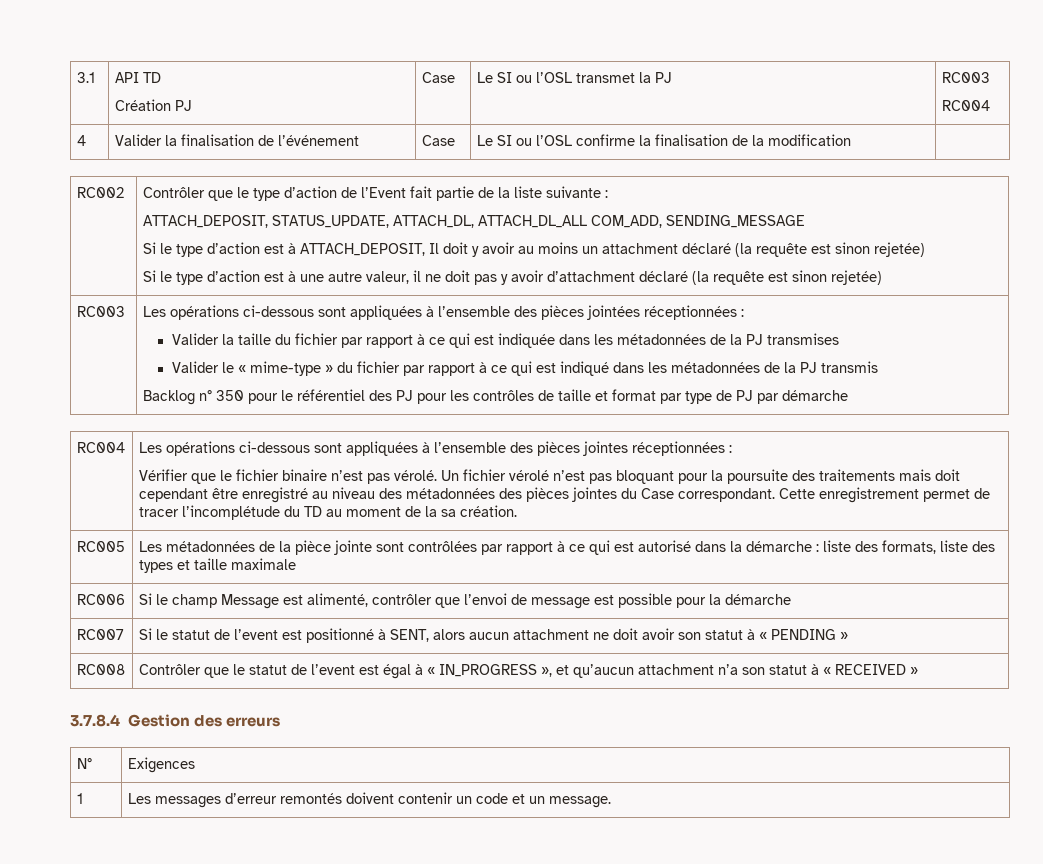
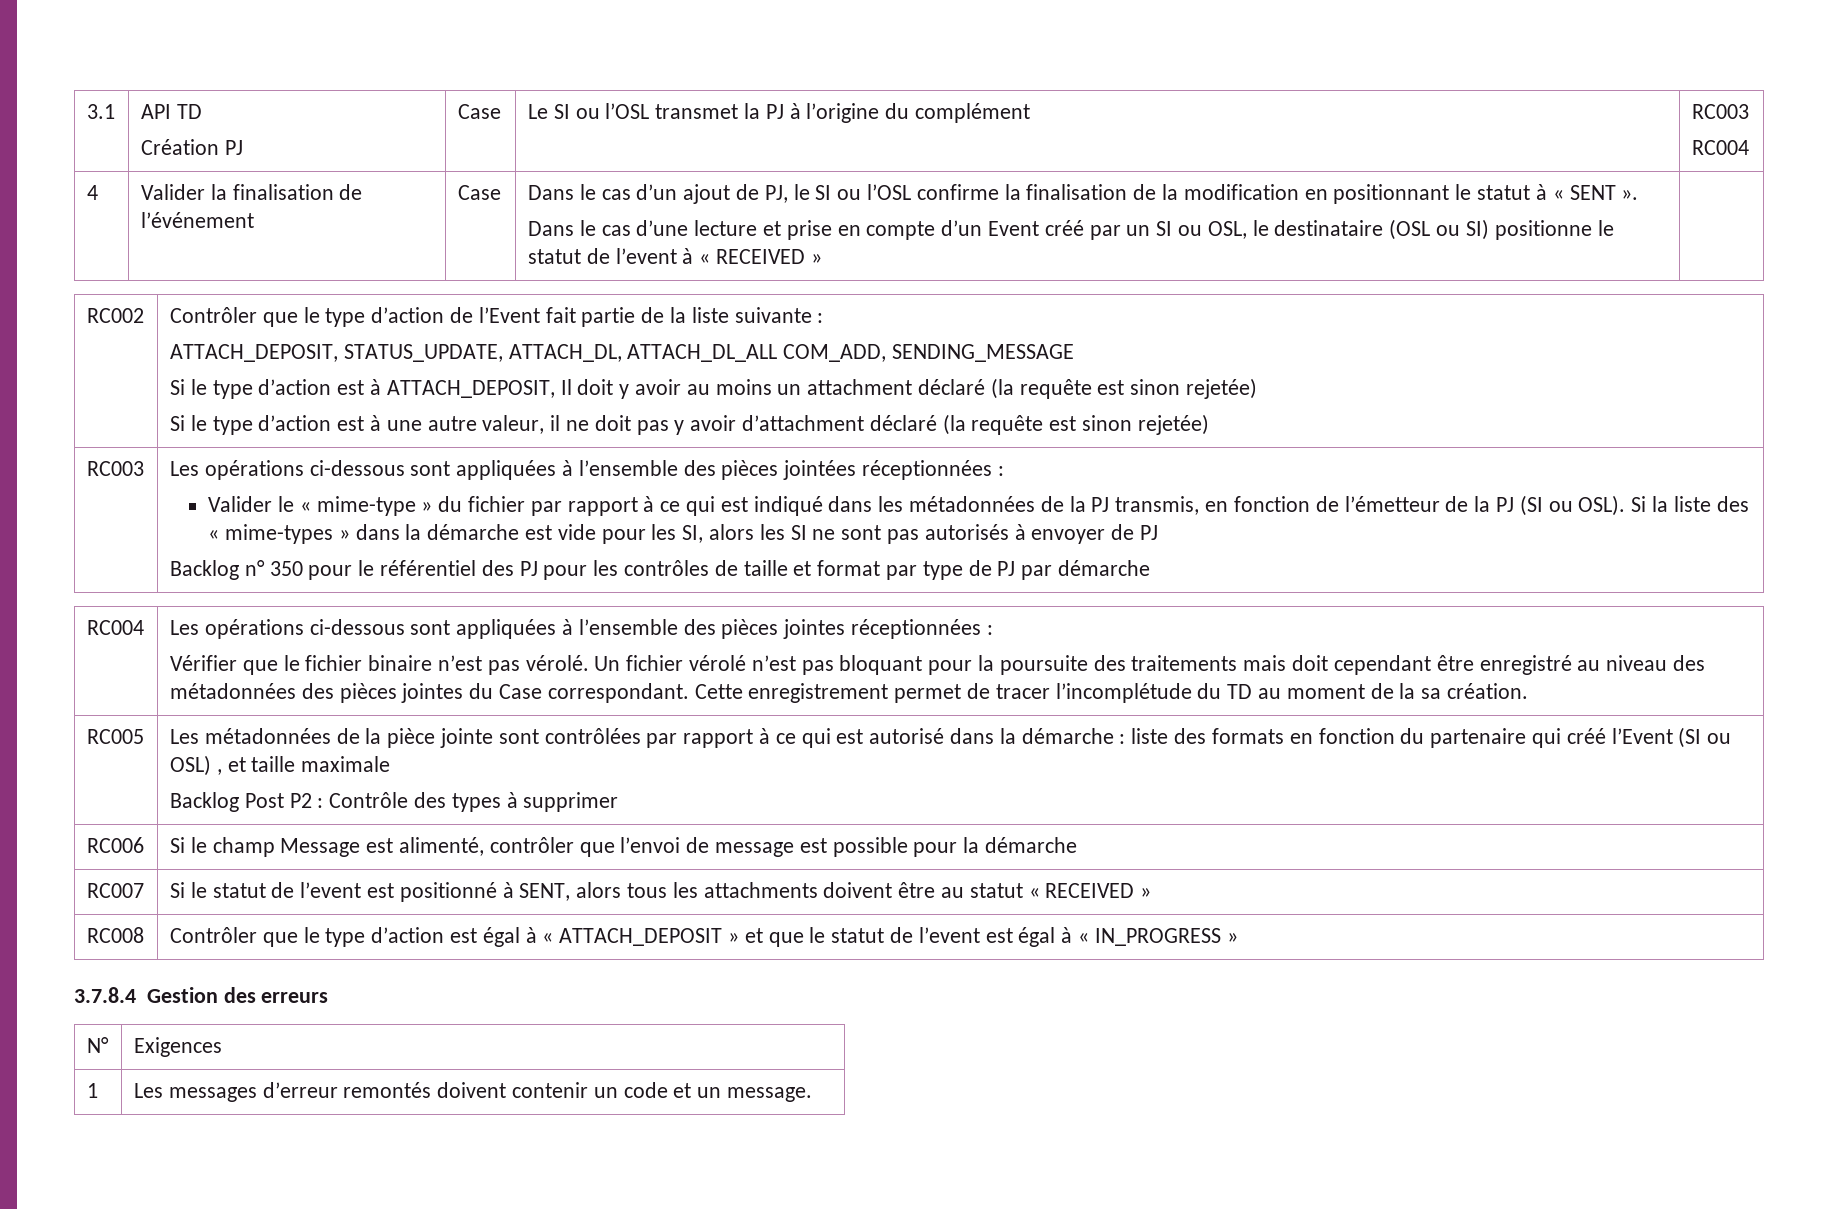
  3.1 | API TD
- Création PJ | Case | Le SI ou l’OSL transmet la PJ | RC003
+ Création PJ | Case | Le SI ou l’OSL transmet la PJ à l’origine du complément | RC003
- Le SI ou l’OSL confirme la finalisation de la modification
+ Dans le cas d’un ajout de PJ, le SI ou l’OSL confirme la finalisation de la modification en positionnant le statut à « SENT ».
+ Dans le cas d’une lecture et prise en compte d’un Event créé par un SI ou OSL, le destinataire (OSL ou SI) positionne le statut de l’event à « RECEIVED »
- Valider la taille du fichier par rapport à ce qui est indiquée dans les métadonnées de la PJ transmises
- Valider le « mime-type » du fichier par rapport à ce qui est indiqué dans les métadonnées de la PJ transmis
+ Valider le « mime-type » du fichier par rapport à ce qui est indiqué dans les métadonnées de la PJ transmis, en fonction de l’émetteur de la PJ (SI ou OSL). Si la liste des « mime-types » dans la démarche est vide pour les SI, alors les SI ne sont pas autorisés à envoyer de PJ
- Les métadonnées de la pièce jointe sont contrôlées par rapport à ce qui est autorisé dans la démarche : liste des formats, liste des types et taille maximale
+ Les métadonnées de la pièce jointe sont contrôlées par rapport à ce qui est autorisé dans la démarche : liste des formats en fonction du partenaire qui créé l’Event (SI ou OSL) , et taille maximale
+ Backlog Post P2 : Contrôle des types à supprimer
- RC007 | Si le statut de l’event est positionné à SENT, alors aucun attachment ne doit avoir son statut à « PENDING »
+ RC007 | Si le statut de l’event est positionné à SENT, alors tous les attachments doivent être au statut « RECEIVED »
- RC008 | Contrôler que le statut de l’event est égal à « IN_PROGRESS », et qu’aucun attachment n’a son statut à « RECEIVED »
+ RC008 | Contrôler que le type d’action est égal à « ATTACH_DEPOSIT » et que le statut de l’event est égal à « IN_PROGRESS »

